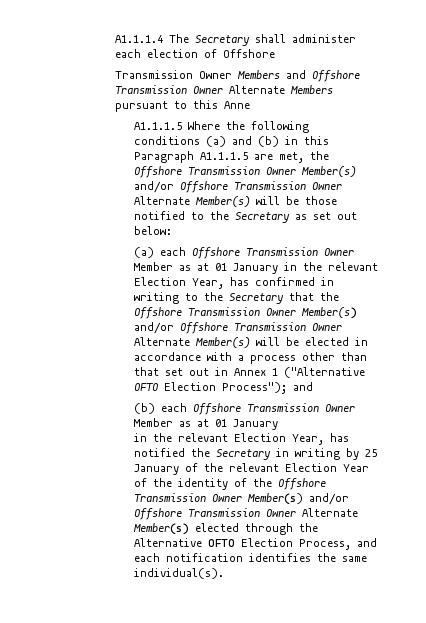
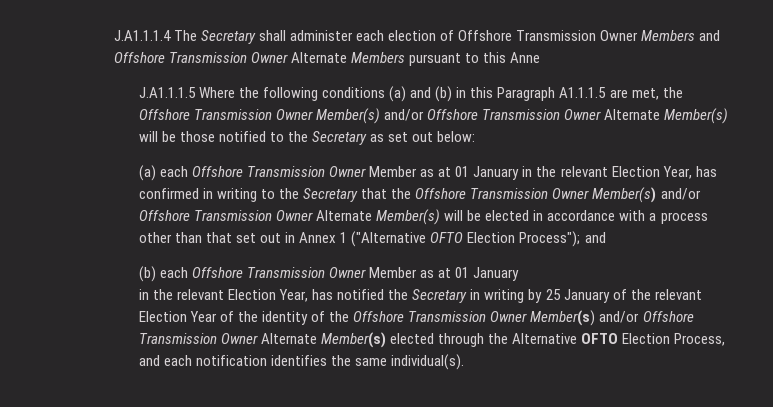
- A1.1.1.4 The Secretary shall administer each election of Offshore
- Transmission Owner Members and Offshore Transmission Owner Alternate Members pursuant to this Anne
+ J.A1.1.1.4 The Secretary shall administer each election of Offshore Transmission Owner Members and Offshore Transmission Owner Alternate Members pursuant to this Anne
- A1.1.1.5 Where the following conditions (a) and (b) in this Paragraph A1.1.1.5 are met, the Offshore Transmission Owner Member(s) and/or Offshore Transmission Owner Alternate Member(s) will be those notified to the Secretary as set out below:
+ J.A1.1.1.5 Where the following conditions (a) and (b) in this Paragraph A1.1.1.5 are met, the Offshore Transmission Owner Member(s) and/or Offshore Transmission Owner Alternate Member(s) will be those notified to the Secretary as set out below:

